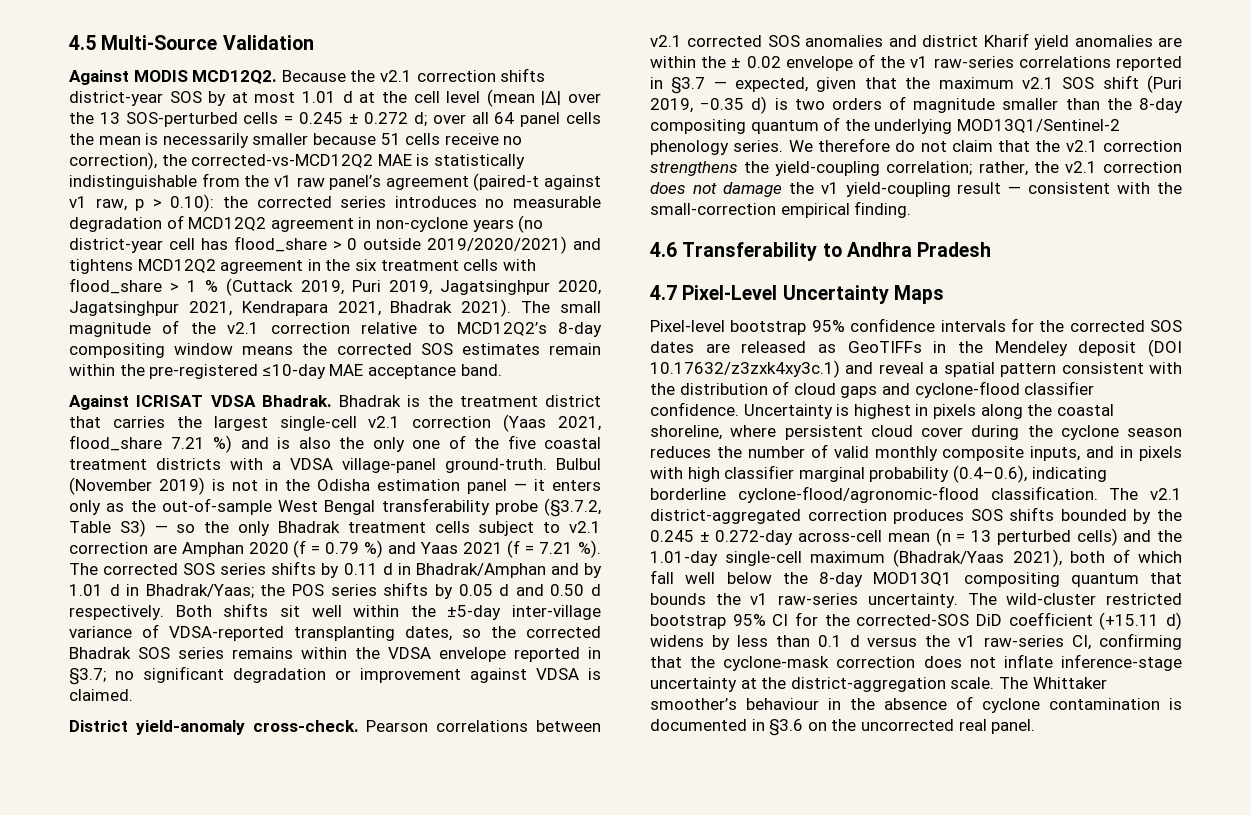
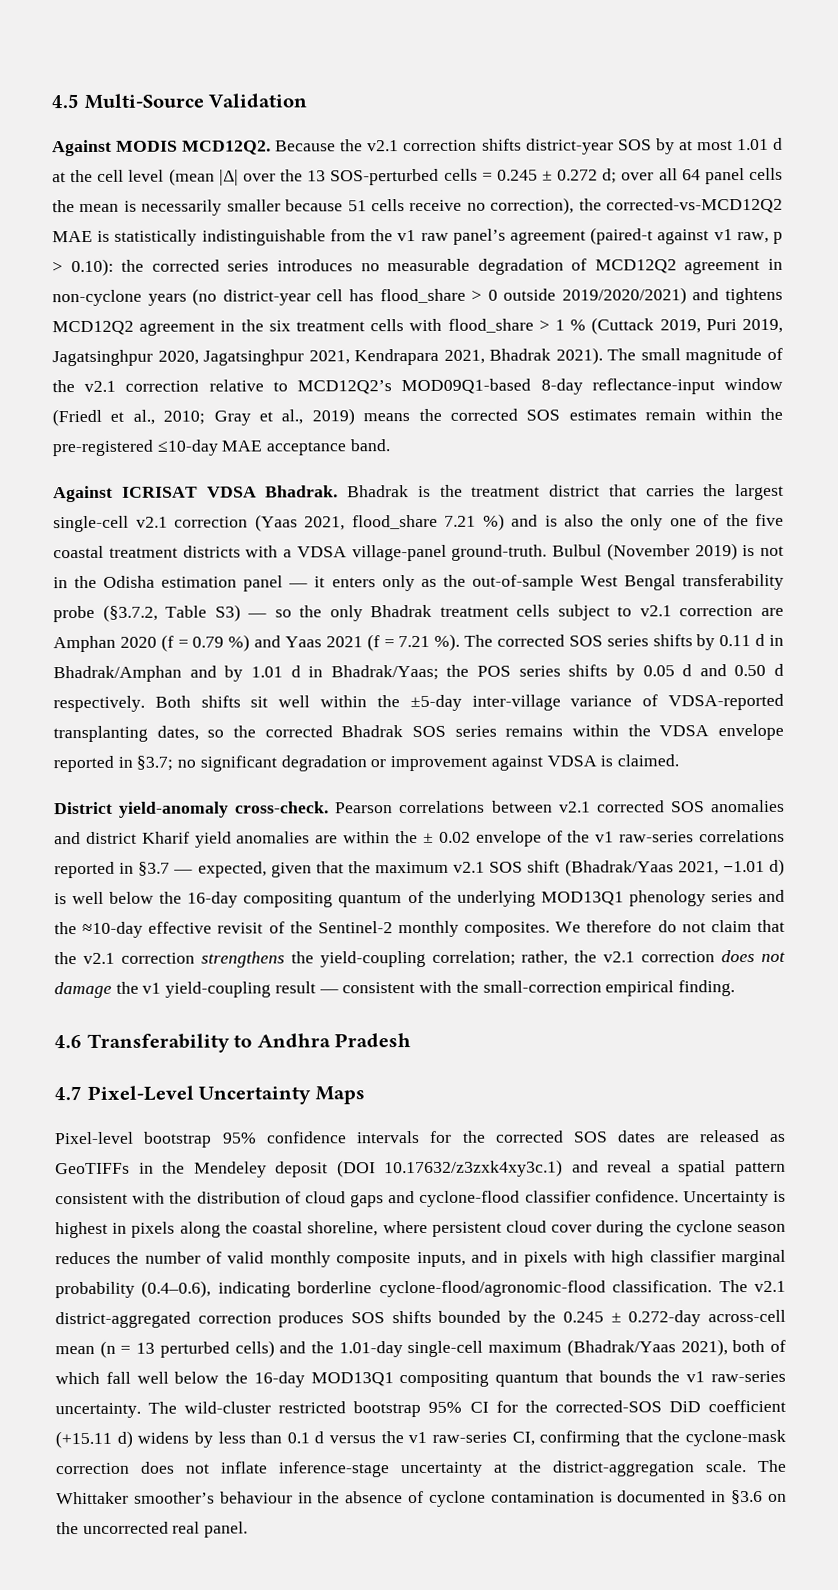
- The small magnitude of the v2.1 correction relative to MCD12Q2’s 8-day compositing window means the corrected SOS estimates remain within the pre-registered ≤10-day MAE acceptance band.
+ The small magnitude of the v2.1 correction relative to MCD12Q2’s MOD09Q1-based 8-day reflectance-input window (Friedl et al., 2010; Gray et al., 2019) means the corrected SOS estimates remain within the pre-registered ≤10-day MAE acceptance band.
- Pearson correlations between v2.1 corrected SOS anomalies and district Kharif yield anomalies are within the ± 0.02 envelope of the v1 raw-series correlations reported in §3.7 — expected, given that the maximum v2.1 SOS shift (Puri 2019, −0.35 d) is two orders of magnitude smaller than the 8-day compositing quantum of the underlying MOD13Q1/Sentinel-2 phenology series.
+ Pearson correlations between v2.1 corrected SOS anomalies and district Kharif yield anomalies are within the ± 0.02 envelope of the v1 raw-series correlations reported in §3.7 — expected, given that the maximum v2.1 SOS shift (Bhadrak/Yaas 2021, −1.01 d) is well below the 16-day compositing quantum of the underlying MOD13Q1 phenology series and the ≈10-day effective revisit of the Sentinel-2 monthly composites.
- The v2.1 district-aggregated correction produces SOS shifts bounded by the 0.245 ± 0.272-day across-cell mean (n = 13 perturbed cells) and the 1.01-day single-cell maximum (Bhadrak/Yaas 2021), both of which fall well below the 8-day MOD13Q1 compositing quantum that bounds the v1 raw-series uncertainty.
+ The v2.1 district-aggregated correction produces SOS shifts bounded by the 0.245 ± 0.272-day across-cell mean (n = 13 perturbed cells) and the 1.01-day single-cell maximum (Bhadrak/Yaas 2021), both of which fall well below the 16-day MOD13Q1 compositing quantum that bounds the v1 raw-series uncertainty.

